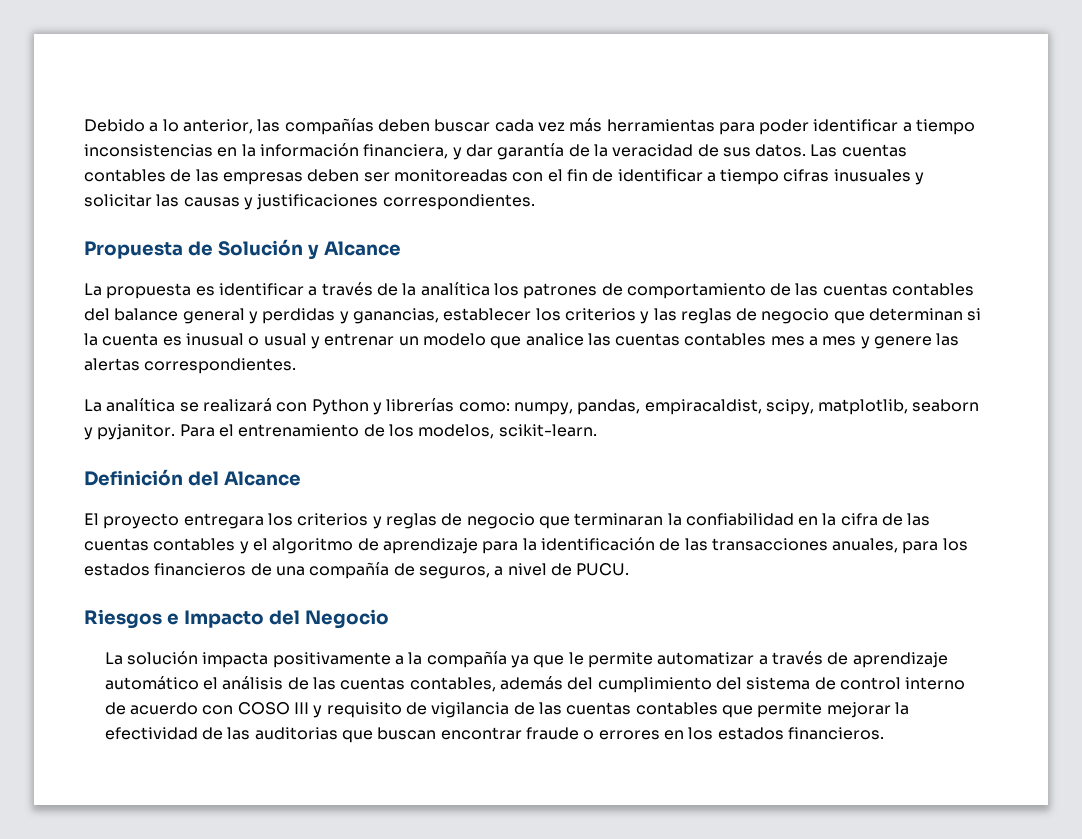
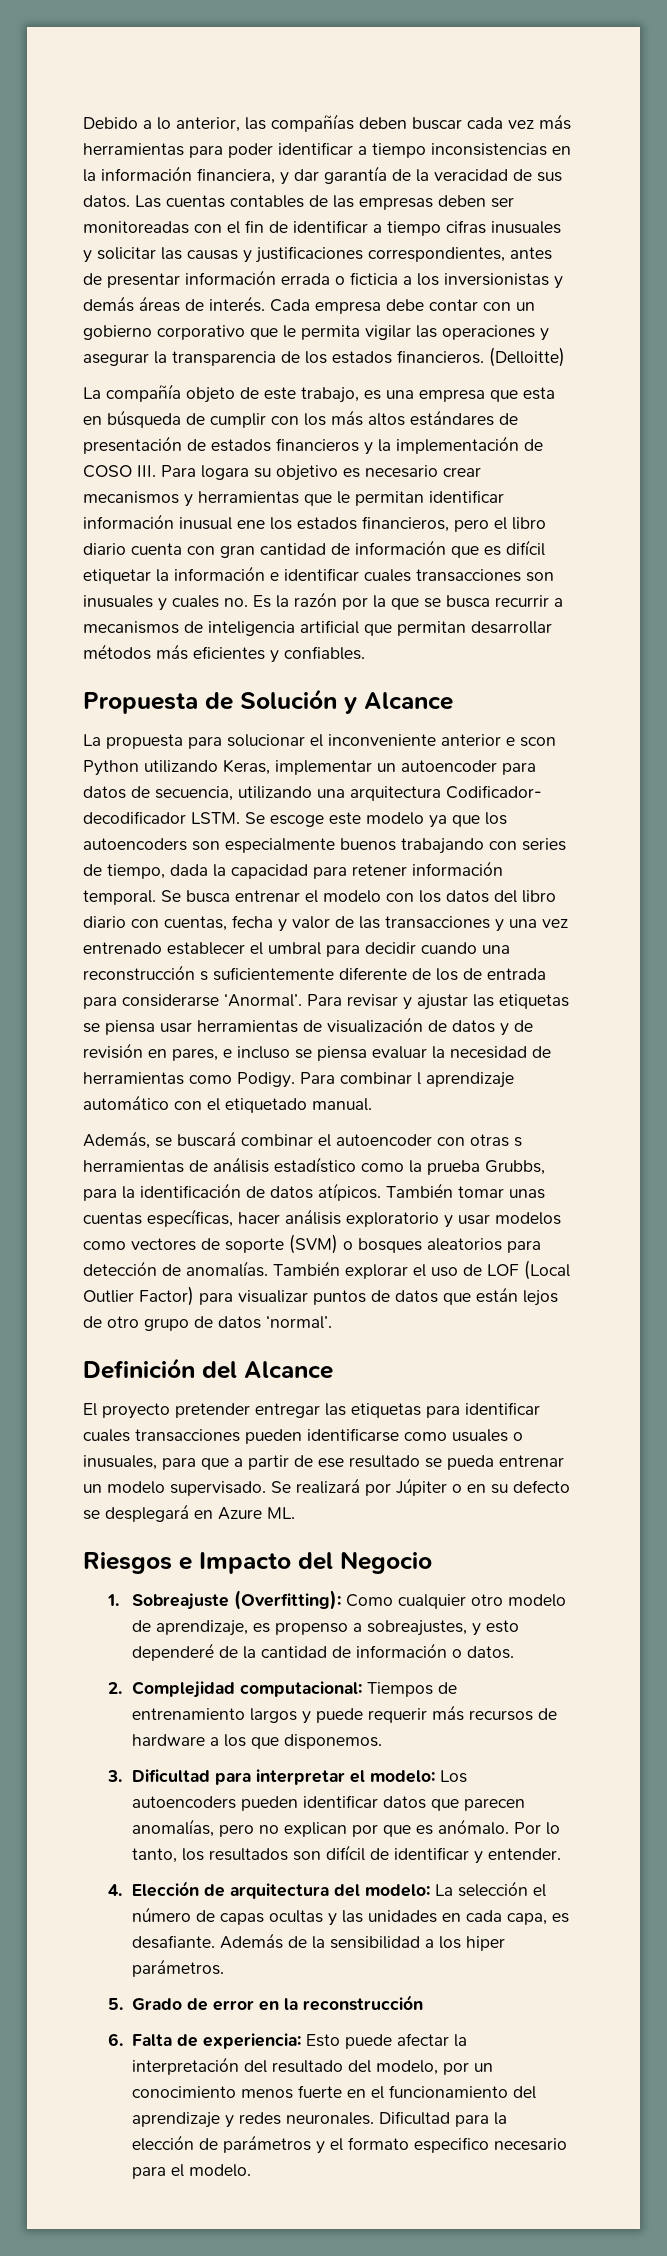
- Las cuentas contables de las empresas deben ser monitoreadas con el fin de identificar a tiempo cifras inusuales y solicitar las causas y justificaciones correspondientes.
+ Las cuentas contables de las empresas deben ser monitoreadas con el fin de identificar a tiempo cifras inusuales y solicitar las causas y justificaciones correspondientes, antes de presentar información errada o ficticia a los inversionistas y demás áreas de interés. Cada empresa debe contar con un gobierno corporativo que le permita vigilar las operaciones y asegurar la transparencia de los estados financieros. (Delloitte)
+ La compañía objeto de este trabajo, es una empresa que esta en búsqueda de cumplir con los más altos estándares de presentación de estados financieros y la implementación de COSO III. Para logara su objetivo es necesario crear mecanismos y herramientas que le permitan identificar información inusual ene los estados financieros, pero el libro diario cuenta con gran cantidad de información que es difícil etiquetar la información e identificar cuales transacciones son inusuales y cuales no. Es la razón por la que se busca recurrir a mecanismos de inteligencia artificial que permitan desarrollar métodos más eficientes y confiables.
- La propuesta es identificar a través de la analítica los patrones de comportamiento de las cuentas contables del balance general y perdidas y ganancias, establecer los criterios y las reglas de negocio que determinan si la cuenta es inusual o usual y entrenar un modelo que analice las cuentas contables mes a mes y genere las alertas correspondientes.
- La analítica se realizará con Python y librerías como: numpy, pandas, empiracaldist, scipy, matplotlib, seaborn y pyjanitor. Para el entrenamiento de los modelos, scikit-learn.
+ La propuesta para solucionar el inconveniente anterior e scon Python utilizando Keras, implementar un autoencoder para datos de secuencia, utilizando una arquitectura Codificador- decodificador LSTM. Se escoge este modelo ya que los autoencoders son especialmente buenos trabajando con series de tiempo, dada la capacidad para retener información temporal. Se busca entrenar el modelo con los datos del libro diario con cuentas, fecha y valor de las transacciones y una vez entrenado establecer el umbral para decidir cuando una reconstrucción s suficientemente diferente de los de entrada para considerarse ‘Anormal’. Para revisar y ajustar las etiquetas se piensa usar herramientas de visualización de datos y de revisión en pares, e incluso se piensa evaluar la necesidad de herramientas como Podigy. Para combinar l aprendizaje automático con el etiquetado manual.
+ Además, se buscará combinar el autoencoder con otras s herramientas de análisis estadístico como la prueba Grubbs, para la identificación de datos atípicos. También tomar unas cuentas específicas, hacer análisis exploratorio y usar modelos como vectores de soporte (SVM) o bosques aleatorios para detección de anomalías. También explorar el uso de LOF (Local Outlier Factor) para visualizar puntos de datos que están lejos de otro grupo de datos ‘normal’.
- El proyecto entregara los criterios y reglas de negocio que terminaran la confiabilidad en la cifra de las cuentas contables y el algoritmo de aprendizaje para la identificación de las transacciones anuales, para los estados financieros de una compañía de seguros, a nivel de PUCU.
+ El proyecto pretender entregar las etiquetas para identificar cuales transacciones pueden identificarse como usuales o inusuales, para que a partir de ese resultado se pueda entrenar un modelo supervisado. Se realizará por Júpiter o en su defecto se desplegará en Azure ML.
- La solución impacta positivamente a la compañía ya que le permite automatizar a través de aprendizaje automático el análisis de las cuentas contables, además del cumplimiento del sistema de control interno de acuerdo con COSO III y requisito de vigilancia de las cuentas contables que permite mejorar la efectividad de las auditorias que buscan encontrar fraude o errores en los estados financieros.
+ 1. Sobreajuste (Overfitting): Como cualquier otro modelo de aprendizaje, es propenso a sobreajustes, y esto dependeré de la cantidad de información o datos.
+ 2. Complejidad computacional: Tiempos de entrenamiento largos y puede requerir más recursos de hardware a los que disponemos.
+ 3. Dificultad para interpretar el modelo: Los autoencoders pueden identificar datos que parecen anomalías, pero no explican por que es anómalo. Por lo tanto, los resultados son difícil de identificar y entender.
+ 4. Elección de arquitectura del modelo: La selección el número de capas ocultas y las unidades en cada capa, es desafiante. Además de la sensibilidad a los hiper parámetros.
+ 5. Grado de error en la reconstrucción
+ 6. Falta de experiencia: Esto puede afectar la interpretación del resultado del modelo, por un conocimiento menos fuerte en el funcionamiento del aprendizaje y redes neuronales. Dificultad para la elección de parámetros y el formato especifico necesario para el modelo.

